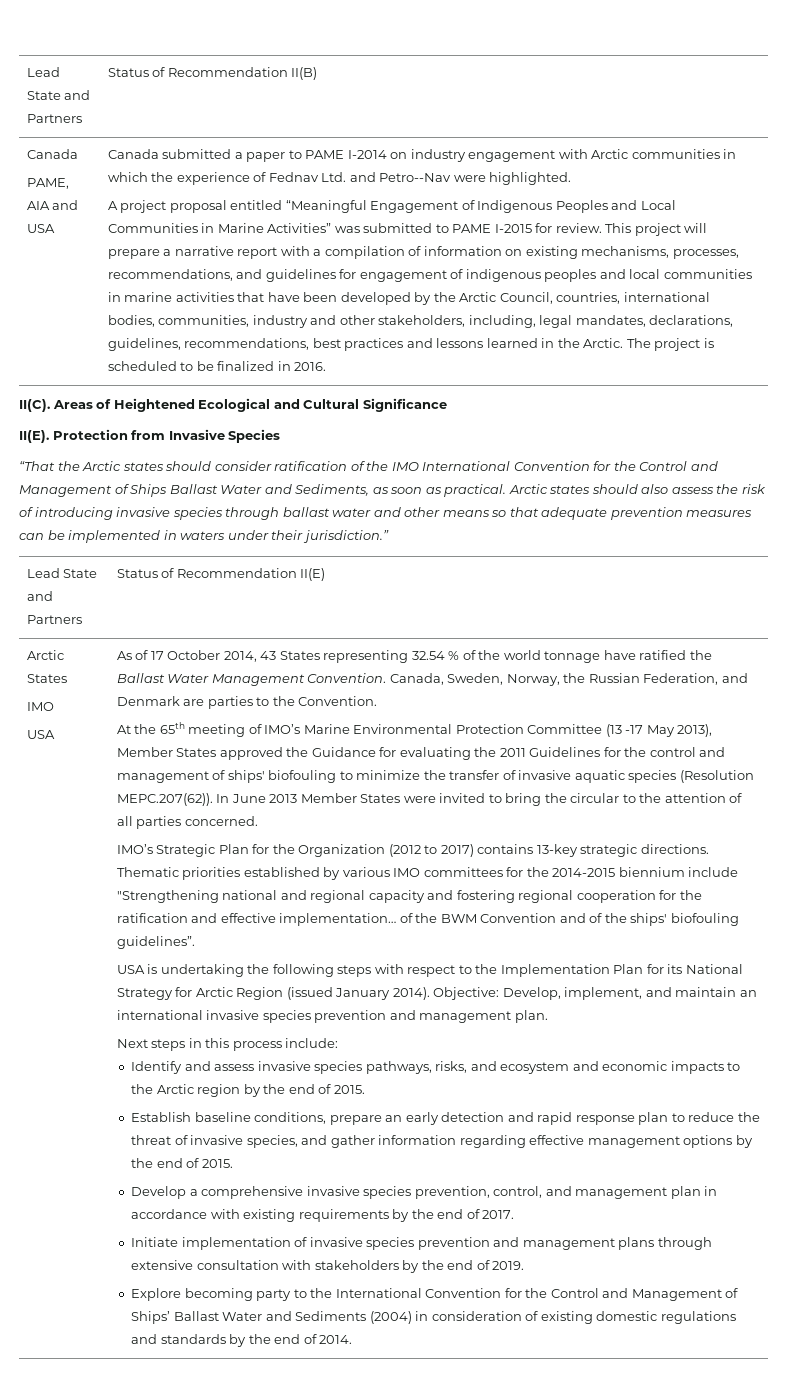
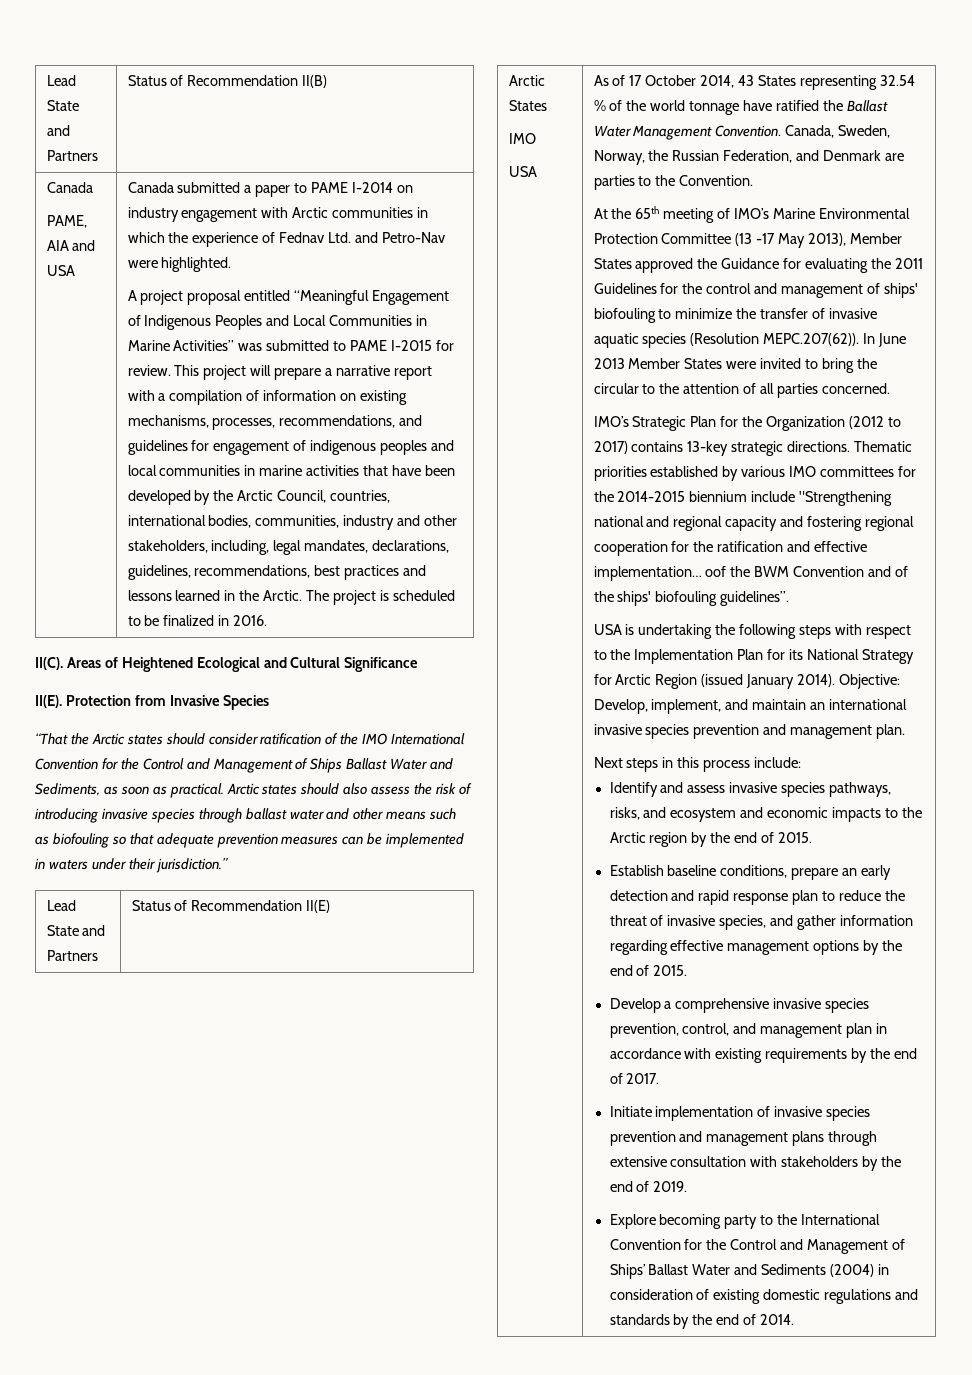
- Canada submitted a paper to PAME I-2014 on industry engagement with Arctic communities in which the experience of Fednav Ltd. and Petro--Nav were highlighted.
+ Canada submitted a paper to PAME I-2014 on industry engagement with Arctic communities in which the experience of Fednav Ltd. and Petro-Nav were highlighted.
- Arctic states should also assess the risk of introducing invasive species through ballast water and other means so that adequate prevention measures can be implemented in waters under their jurisdiction.”
+ Arctic states should also assess the risk of introducing invasive species through ballast water and other means such as biofouling so that adequate prevention measures can be implemented in waters under their jurisdiction.”
- Thematic priorities established by various IMO committees for the 2014-2015 biennium include "Strengthening national and regional capacity and fostering regional cooperation for the ratification and effective implementation… of the BWM Convention and of the ships' biofouling guidelines”.
+ Thematic priorities established by various IMO committees for the 2014-2015 biennium include "Strengthening national and regional capacity and fostering regional cooperation for the ratification and effective implementation… oof the BWM Convention and of the ships' biofouling guidelines”.

